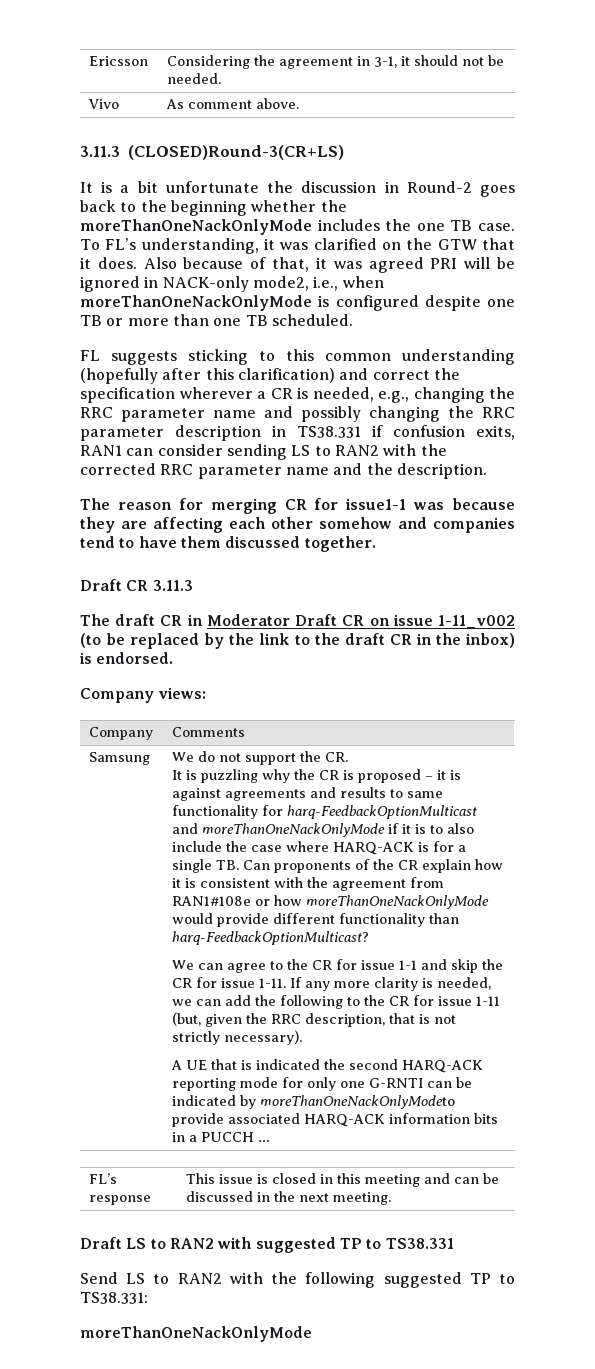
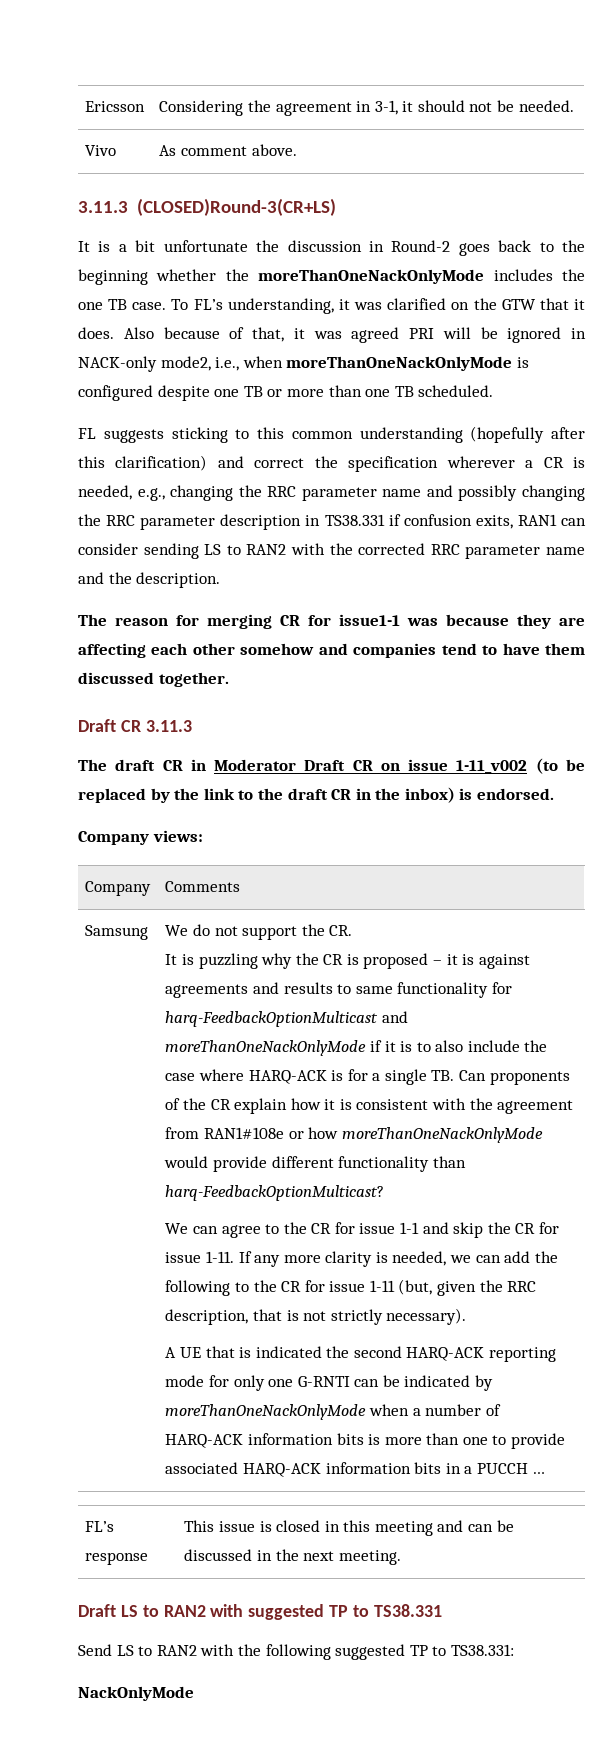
- A UE that is indicated the second HARQ-ACK reporting mode for only one G-RNTI can be indicated by moreThanOneNackOnlyModeto provide associated HARQ-ACK information bits in a PUCCH …
+ A UE that is indicated the second HARQ-ACK reporting mode for only one G-RNTI can be indicated by moreThanOneNackOnlyMode when a number of HARQ-ACK information bits is more than one to provide associated HARQ-ACK information bits in a PUCCH …
  Send LS to RAN2 with the following suggested TP to TS38.331:
- moreThanOneNackOnlyMode
+ NackOnlyMode

